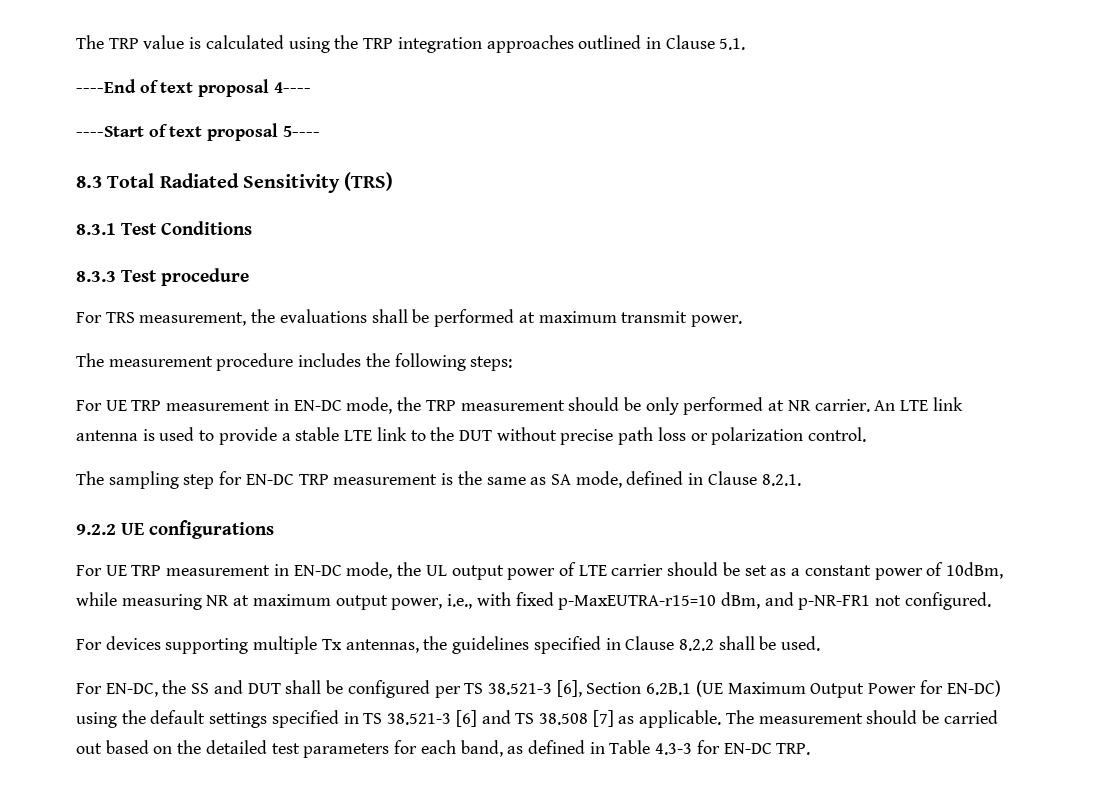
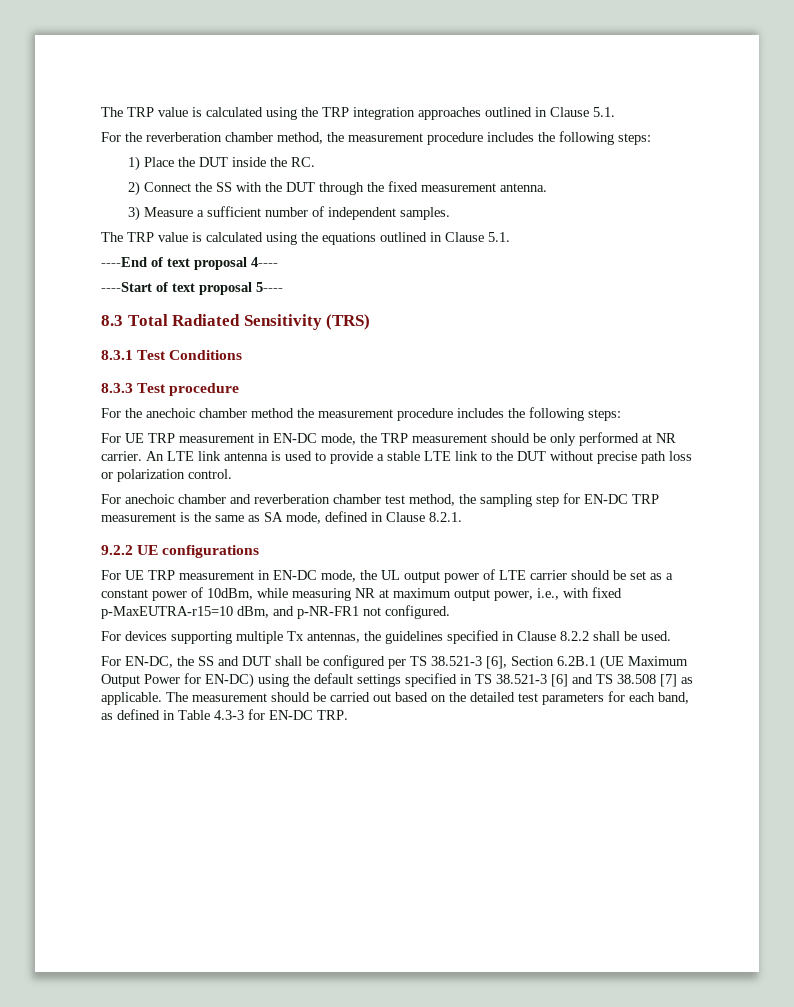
+ For the reverberation chamber method, the measurement procedure includes the following steps:
+ 1) Place the DUT inside the RC.
+ 2) Connect the SS with the DUT through the fixed measurement antenna.
+ 3) Measure a sufficient number of independent samples.
+ The TRP value is calculated using the equations outlined in Clause 5.1.
- For TRS measurement, the evaluations shall be performed at maximum transmit power.
- The measurement procedure includes the following steps:
+ For the anechoic chamber method the measurement procedure includes the following steps:
- The sampling step for EN-DC TRP measurement is the same as SA mode, defined in Clause 8.2.1.
+ For anechoic chamber and reverberation chamber test method, the sampling step for EN-DC TRP measurement is the same as SA mode, defined in Clause 8.2.1.

